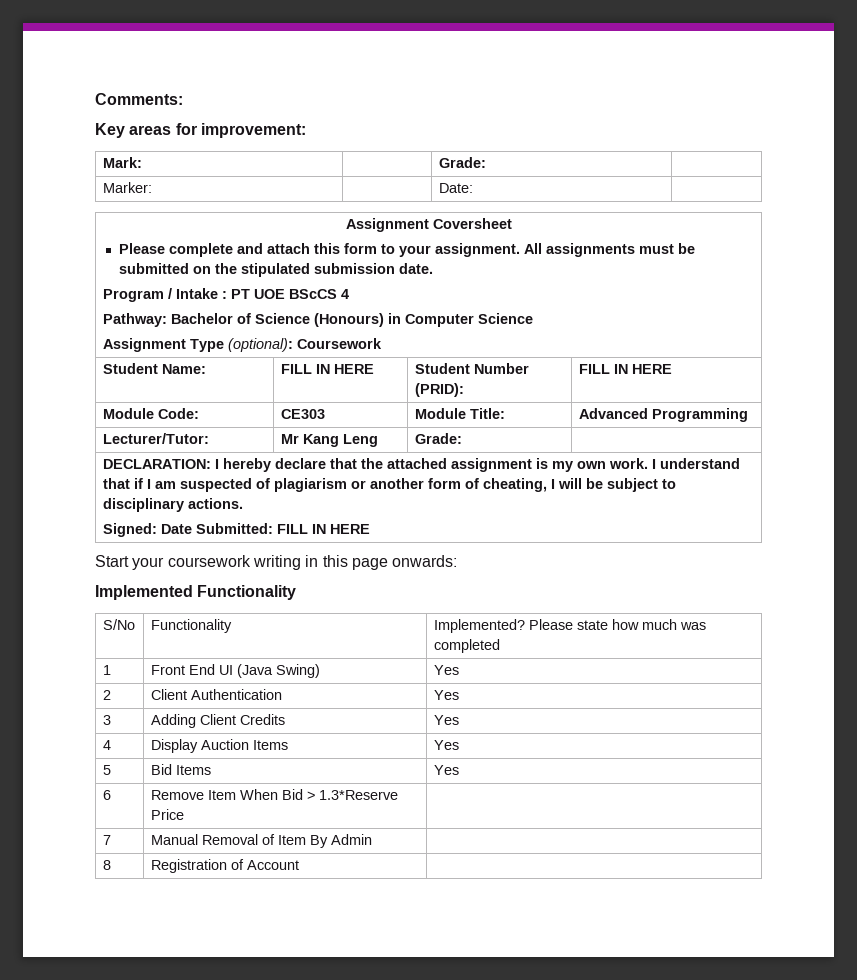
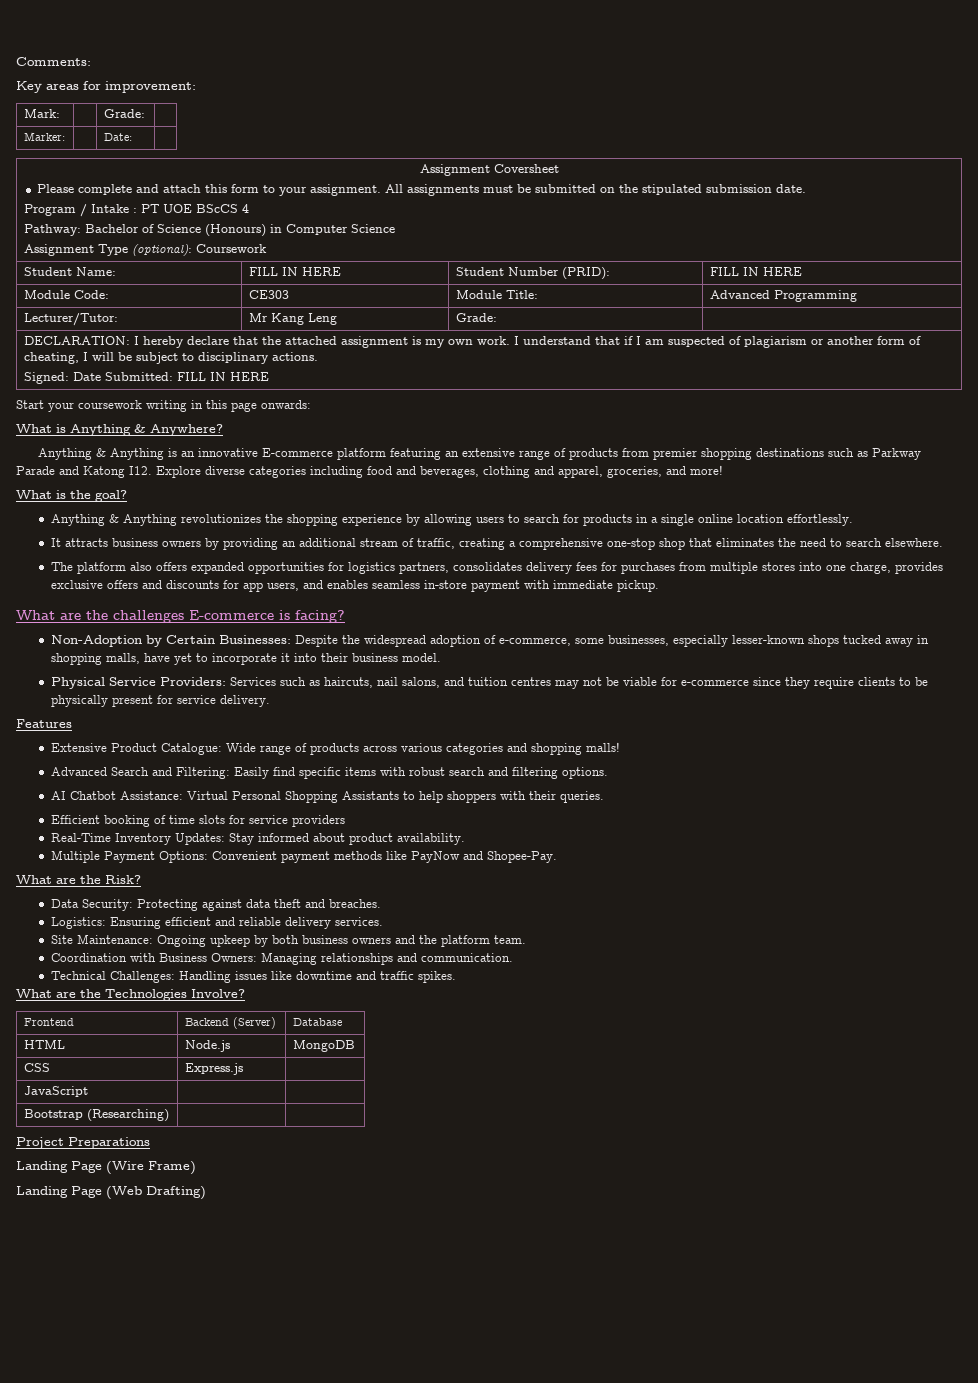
- Implemented Functionality
- S/No | Functionality | Implemented? Please state how much was completed
- 1 | Front End UI (Java Swing) | Yes
- 2 | Client Authentication | Yes
- 3 | Adding Client Credits | Yes
- 4 | Display Auction Items | Yes
- 5 | Bid Items | Yes
- 6 | Remove Item When Bid > 1.3*Reserve Price |
- 7 | Manual Removal of Item By Admin |
- 8 | Registration of Account |
+ What is Anything & Anywhere?
+ Anything & Anything is an innovative E-commerce platform featuring an extensive range of products from premier shopping destinations such as Parkway Parade and Katong I12. Explore diverse categories including food and beverages, clothing and apparel, groceries, and more!
+ What is the goal?
+ Anything & Anything revolutionizes the shopping experience by allowing users to search for products in a single online location effortlessly.
+ It attracts business owners by providing an additional stream of traffic, creating a comprehensive one-stop shop that eliminates the need to search elsewhere.
+ The platform also offers expanded opportunities for logistics partners, consolidates delivery fees for purchases from multiple stores into one charge, provides exclusive offers and discounts for app users, and enables seamless in-store payment with immediate pickup.
+ What are the challenges E-commerce is facing?
+ Non-Adoption by Certain Businesses: Despite the widespread adoption of e-commerce, some businesses, especially lesser-known shops tucked away in shopping malls, have yet to incorporate it into their business model.
+ Physical Service Providers: Services such as haircuts, nail salons, and tuition centres may not be viable for e-commerce since they require clients to be physically present for service delivery.
+ Features
+ Extensive Product Catalogue: Wide range of products across various categories and shopping malls!
+ Advanced Search and Filtering: Easily find specific items with robust search and filtering options.
+ AI Chatbot Assistance: Virtual Personal Shopping Assistants to help shoppers with their queries.
+ Efficient booking of time slots for service providers
+ Real-Time Inventory Updates: Stay informed about product availability.
+ Multiple Payment Options: Convenient payment methods like PayNow and Shopee-Pay.
+ What are the Risk?
+ Data Security: Protecting against data theft and breaches.
+ Logistics: Ensuring efficient and reliable delivery services.
+ Site Maintenance: Ongoing upkeep by both business owners and the platform team.
+ Coordination with Business Owners: Managing relationships and communication.
+ Technical Challenges: Handling issues like downtime and traffic spikes.
+ What are the Technologies Involve?
+ Frontend | Backend (Server) | Database
+ HTML | Node.js | MongoDB
+ CSS | Express.js |
+ JavaScript | |
+ Bootstrap (Researching) | |
+ Project Preparations
+ Landing Page (Wire Frame)
+ Landing Page (Web Drafting)

